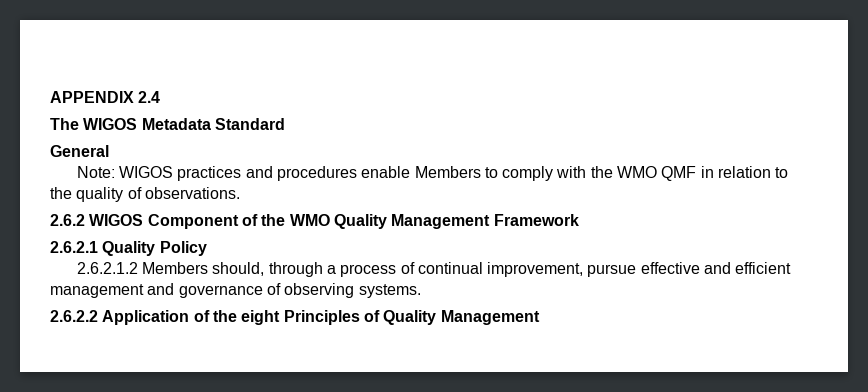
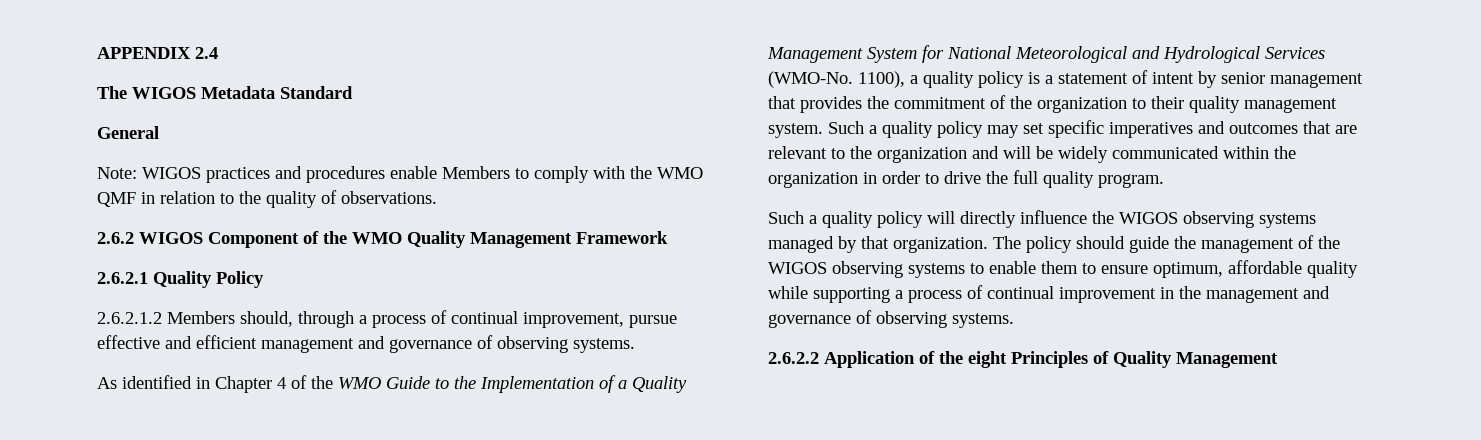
+ As identified in Chapter 4 of the WMO Guide to the Implementation of a Quality Management System for National Meteorological and Hydrological Services (WMO-No. 1100), a quality policy is a statement of intent by senior management that provides the commitment of the organization to their quality management system. Such a quality policy may set specific imperatives and outcomes that are relevant to the organization and will be widely communicated within the organization in order to drive the full quality program.
+ Such a quality policy will directly influence the WIGOS observing systems managed by that organization. The policy should guide the management of the WIGOS observing systems to enable them to ensure optimum, affordable quality while supporting a process of continual improvement in the management and governance of observing systems.

